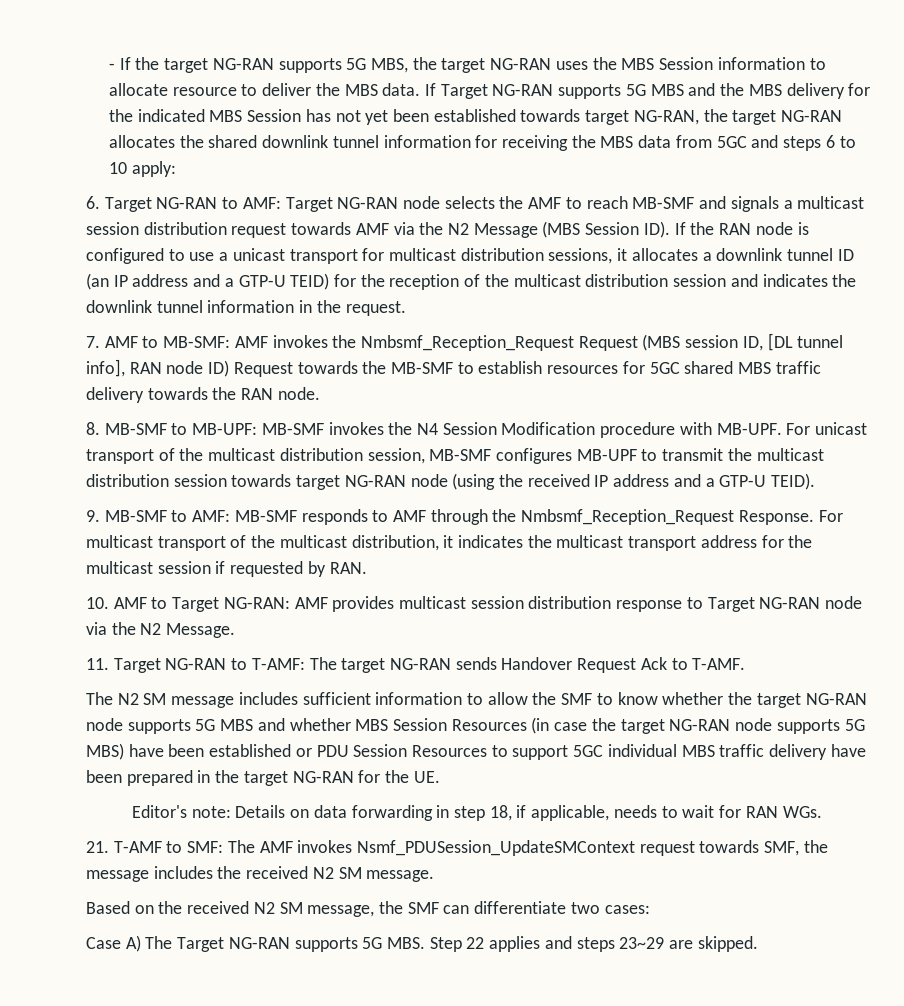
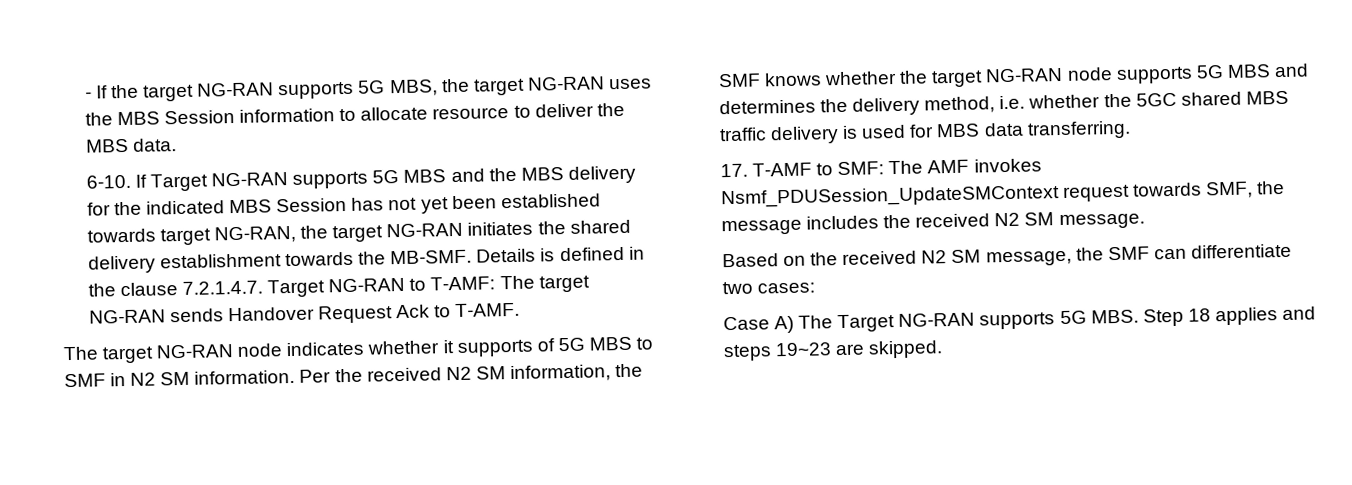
- - If the target NG-RAN supports 5G MBS, the target NG-RAN uses the MBS Session information to allocate resource to deliver the MBS data. If Target NG-RAN supports 5G MBS and the MBS delivery for the indicated MBS Session has not yet been established towards target NG-RAN, the target NG-RAN allocates the shared downlink tunnel information for receiving the MBS data from 5GC and steps 6 to 10 apply:
- 6. Target NG-RAN to AMF: Target NG-RAN node selects the AMF to reach MB-SMF and signals a multicast session distribution request towards AMF via the N2 Message (MBS Session ID). If the RAN node is configured to use a unicast transport for multicast distribution sessions, it allocates a downlink tunnel ID (an IP address and a GTP-U TEID) for the reception of the multicast distribution session and indicates the downlink tunnel information in the request.
- 7. AMF to MB-SMF: AMF invokes the Nmbsmf_Reception_Request Request (MBS session ID, [DL tunnel info], RAN node ID) Request towards the MB-SMF to establish resources for 5GC shared MBS traffic delivery towards the RAN node.
- 8. MB-SMF to MB-UPF: MB-SMF invokes the N4 Session Modification procedure with MB-UPF. For unicast transport of the multicast distribution session, MB-SMF configures MB-UPF to transmit the multicast distribution session towards target NG-RAN node (using the received IP address and a GTP-U TEID).
- 9. MB-SMF to AMF: MB-SMF responds to AMF through the Nmbsmf_Reception_Request Response. For multicast transport of the multicast distribution, it indicates the multicast transport address for the multicast session if requested by RAN.
- 10. AMF to Target NG-RAN: AMF provides multicast session distribution response to Target NG-RAN node via the N2 Message.
- 11. Target NG-RAN to T-AMF:
+ - If the target NG-RAN supports 5G MBS, the target NG-RAN uses the MBS Session information to allocate resource to deliver the MBS data.
+ 6-10. If Target NG-RAN supports 5G MBS and the MBS delivery for the indicated MBS Session has not yet been established towards target NG-RAN, the target NG-RAN initiates the shared delivery establishment towards the MB-SMF. Details is defined in the clause 7.2.1.4.7. Target NG-RAN to T-AMF:
- The N2 SM message includes sufficient information to allow the SMF to know whether the target NG-RAN node supports 5G MBS and whether MBS Session Resources (in case the target NG-RAN node supports 5G MBS) have been established or PDU Session Resources to support 5GC individual MBS traffic delivery have been prepared in the target NG-RAN for the UE.
- Editor's note: Details on data forwarding in step 18, if applicable, needs to wait for RAN WGs.
- 21. T-AMF to SMF: The AMF invokes Nsmf_PDUSession_UpdateSMContext request towards SMF, the message includes the received N2 SM message.
+ The target NG-RAN node indicates whether it supports of 5G MBS to SMF in N2 SM information. Per the received N2 SM information, the SMF knows whether the target NG-RAN node supports 5G MBS and determines the delivery method, i.e. whether the 5GC shared MBS traffic delivery is used for MBS data transferring.
+ 17. T-AMF to SMF: The AMF invokes Nsmf_PDUSession_UpdateSMContext request towards SMF, the message includes the received N2 SM message.
- Case A) The Target NG-RAN supports 5G MBS. Step 22 applies and steps 23~29 are skipped.
+ Case A) The Target NG-RAN supports 5G MBS. Step 18 applies and steps 19~23 are skipped.

